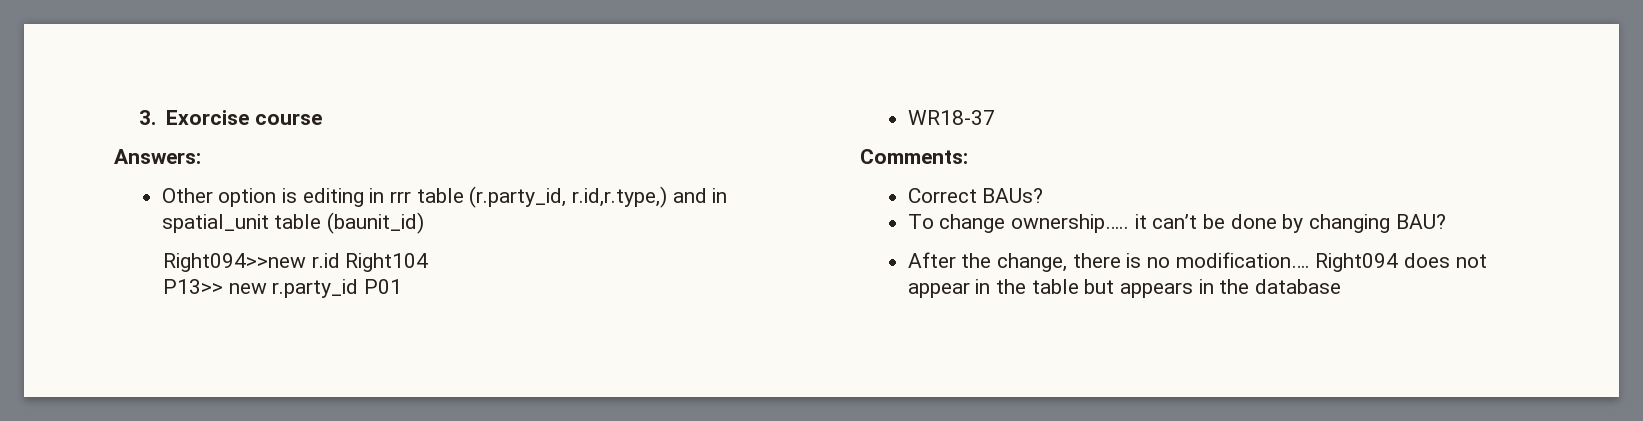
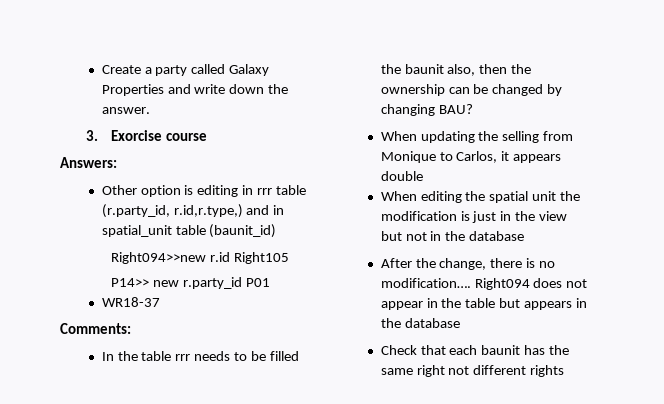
+ Create a party called Galaxy Properties and write down the answer.
- Right094>>new r.id Right104
- P13>> new r.party_id P01
+ Right094>>new r.id Right105
+ P14>> new r.party_id P01
- Correct BAUs?
- To change ownership….. it can’t be done by changing BAU?
+ In the table rrr needs to be filled the baunit also, then the ownership can be changed by changing BAU?
+ When updating the selling from Monique to Carlos, it appears double
+ When editing the spatial unit the modification is just in the view but not in the database
+ Check that each baunit has the same right not different rights

